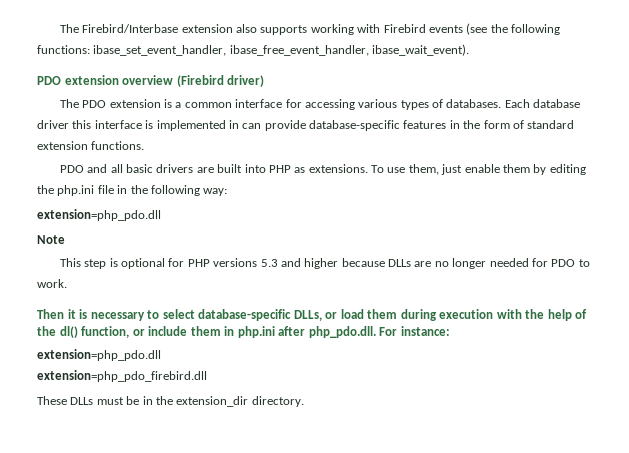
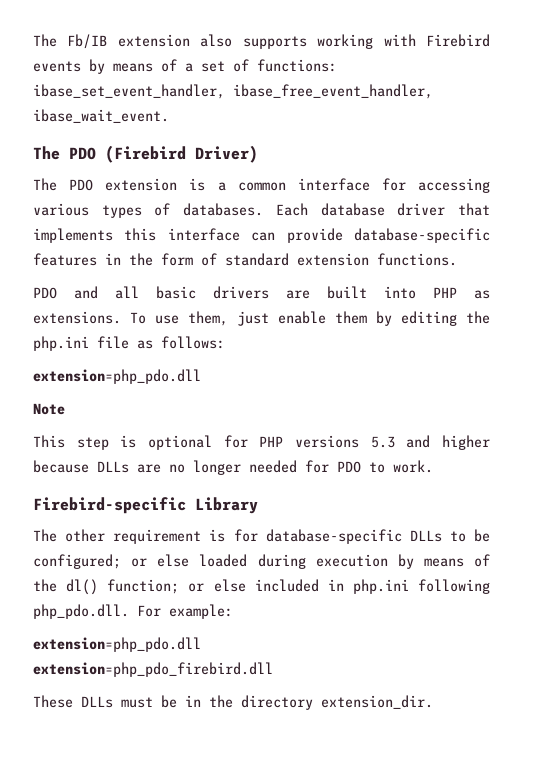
- The Firebird/Interbase extension also supports working with Firebird events (see the following functions: ibase_set_event_handler, ibase_free_event_handler, ibase_wait_event).
- PDO extension overview (Firebird driver)
+ The Fb/IB extension also supports working with Firebird events by means of a set of functions: ibase_set_event_handler, ibase_free_event_handler, ibase_wait_event.
+ The PDO (Firebird Driver)
- Each database driver this interface is implemented in can provide database-specific features in the form of standard extension functions.
+ Each database driver that implements this interface can provide database-specific features in the form of standard extension functions.
- To use them, just enable them by editing the php.ini file in the following way:
+ To use them, just enable them by editing the php.ini file as follows:
- Then it is necessary to select database-specific DLLs, or load them during execution with the help of the dl() function, or include them in php.ini after php_pdo.dll. For instance:
+ Firebird-specific Library
+ The other requirement is for database-specific DLLs to be configured; or else loaded during execution by means of the dl() function; or else included in php.ini following php_pdo.dll. For example:
- These DLLs must be in the extension_dir directory.
+ These DLLs must be in the directory extension_dir.

